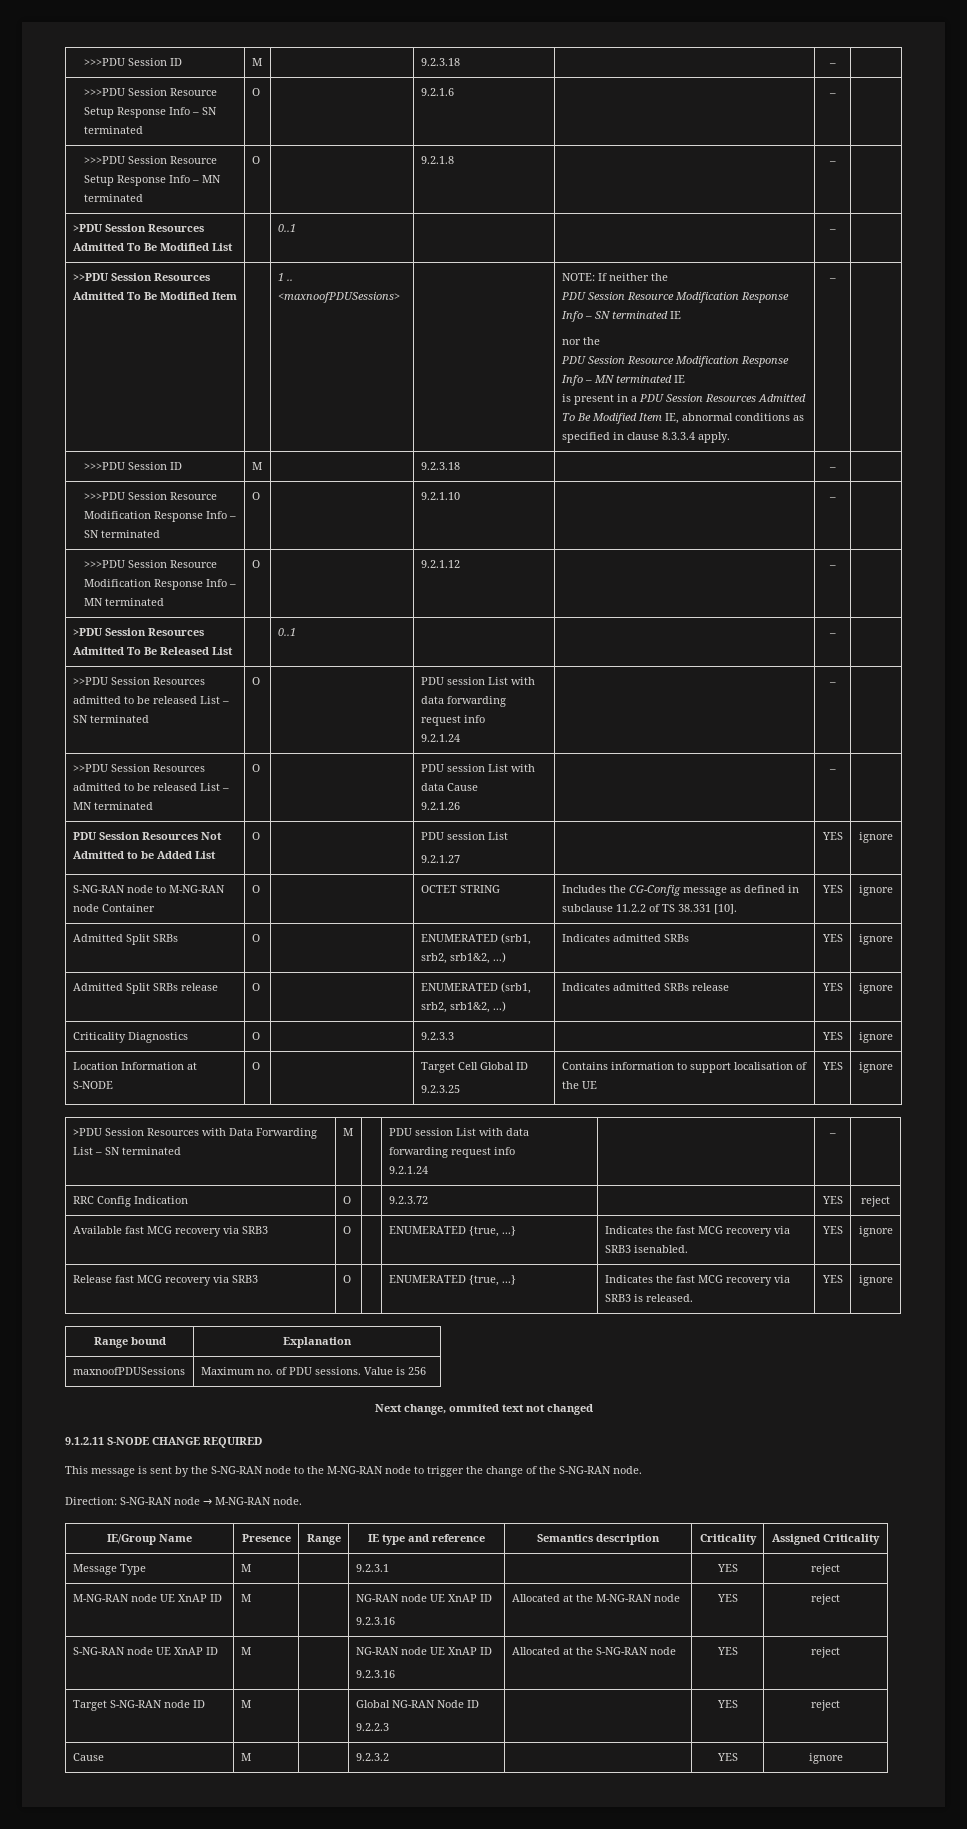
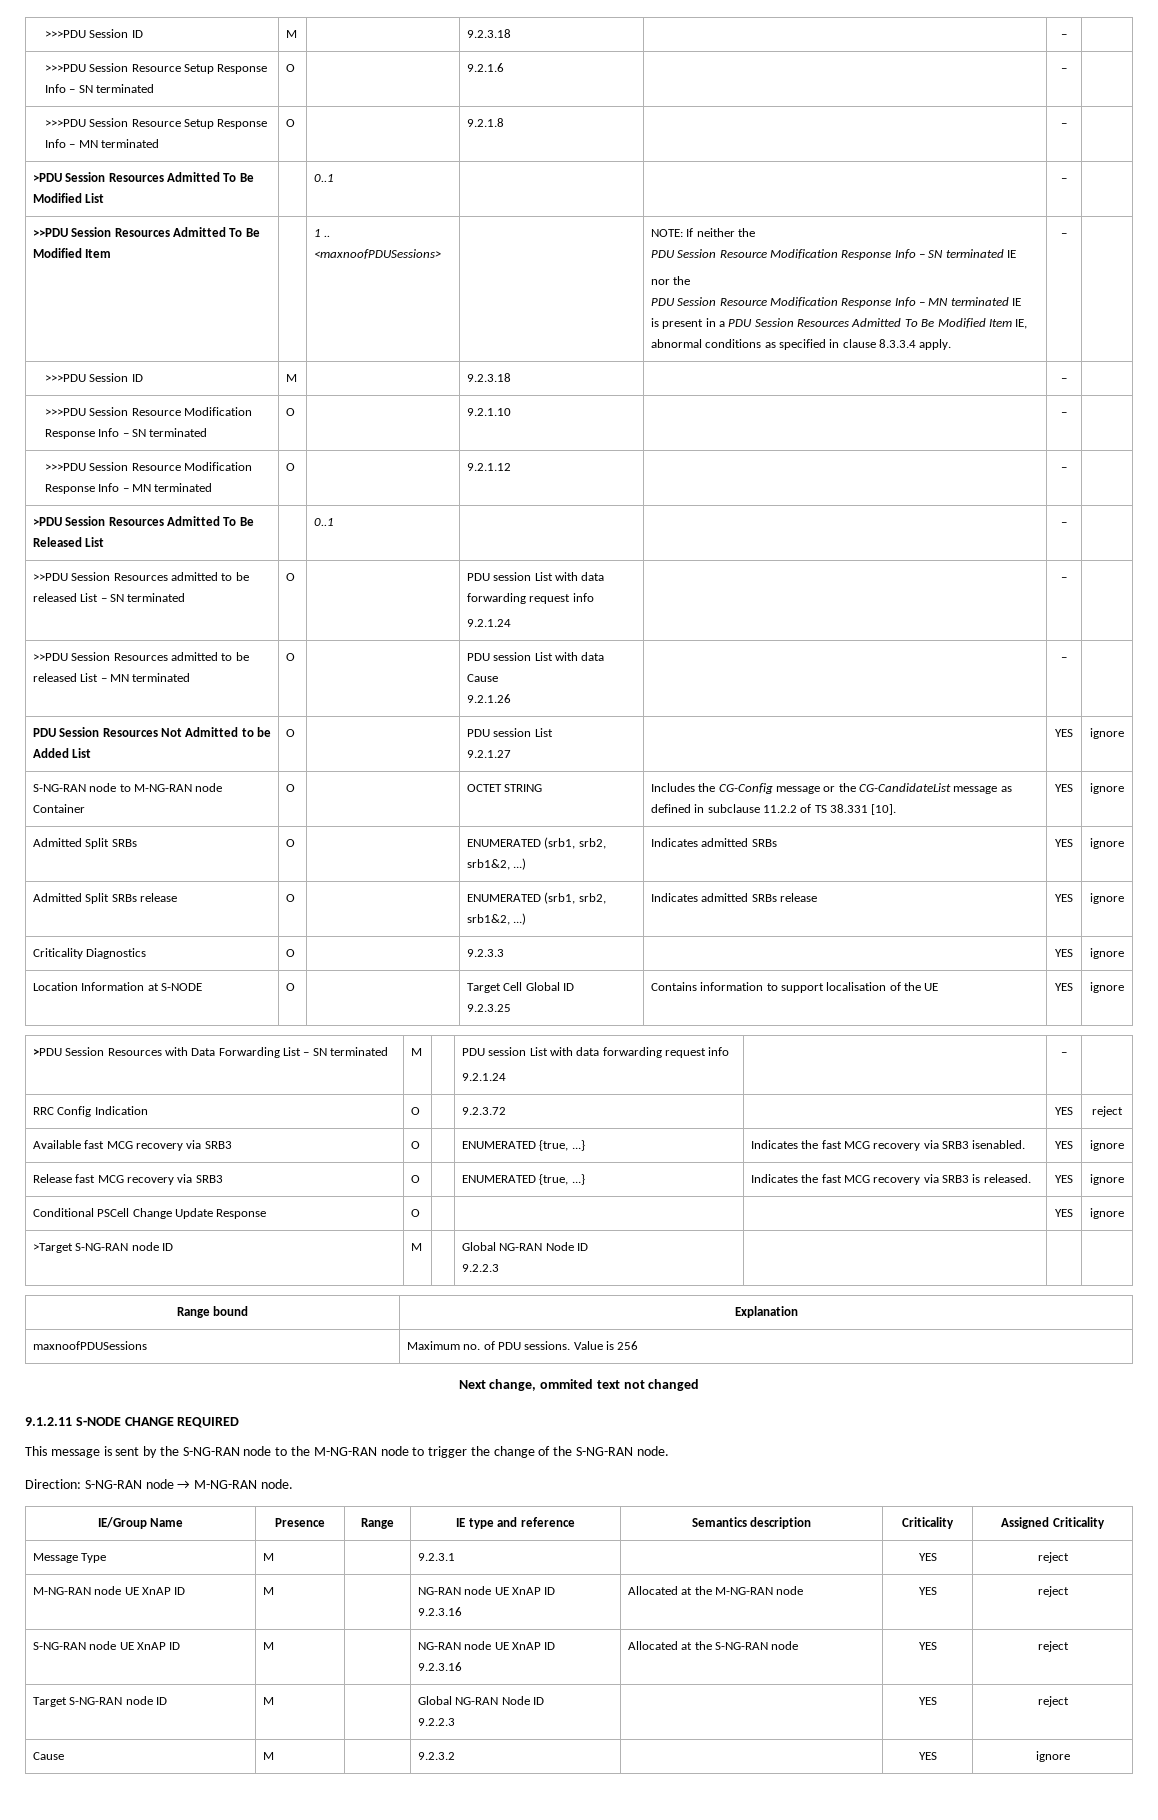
- S-NG-RAN node to M-NG-RAN node Container | O | | OCTET STRING | Includes the CG-Config message as defined in subclause 11.2.2 of TS 38.331 [10]. | YES | ignore
+ S-NG-RAN node to M-NG-RAN node Container | O | | OCTET STRING | Includes the CG-Config message or the CG-CandidateList message as defined in subclause 11.2.2 of TS 38.331 [10]. | YES | ignore
+ Conditional PSCell Change Update Response | O | | | | YES | ignore
+ >Target S-NG-RAN node ID | M | | Global NG-RAN Node ID
+ 9.2.2.3 | | |

